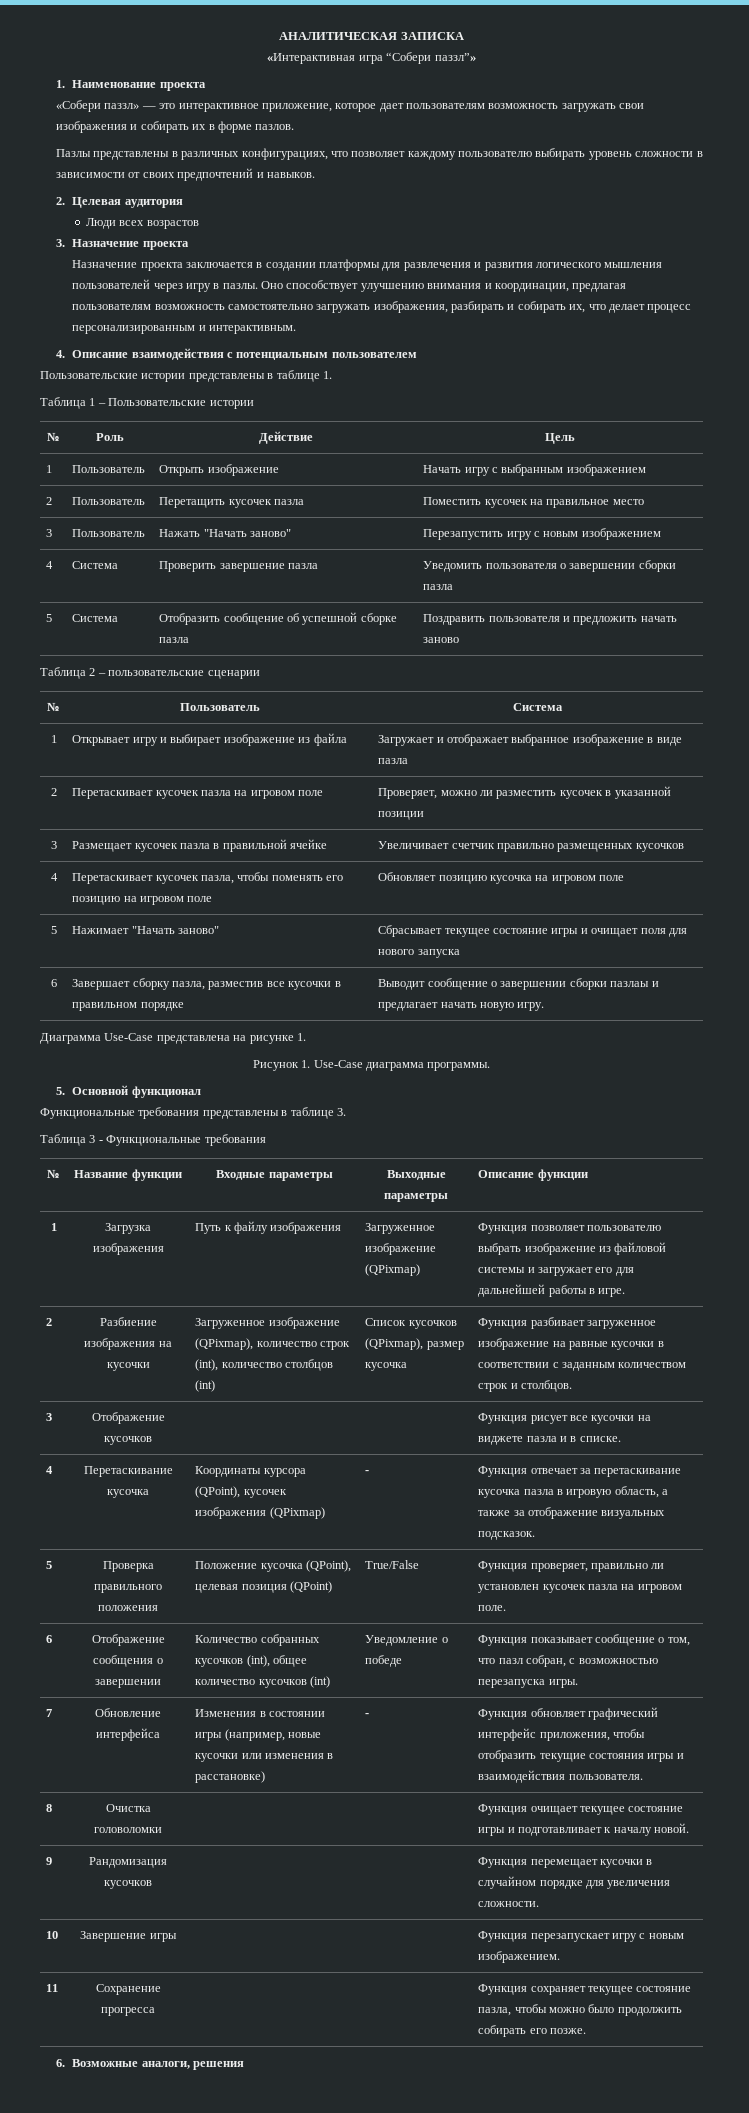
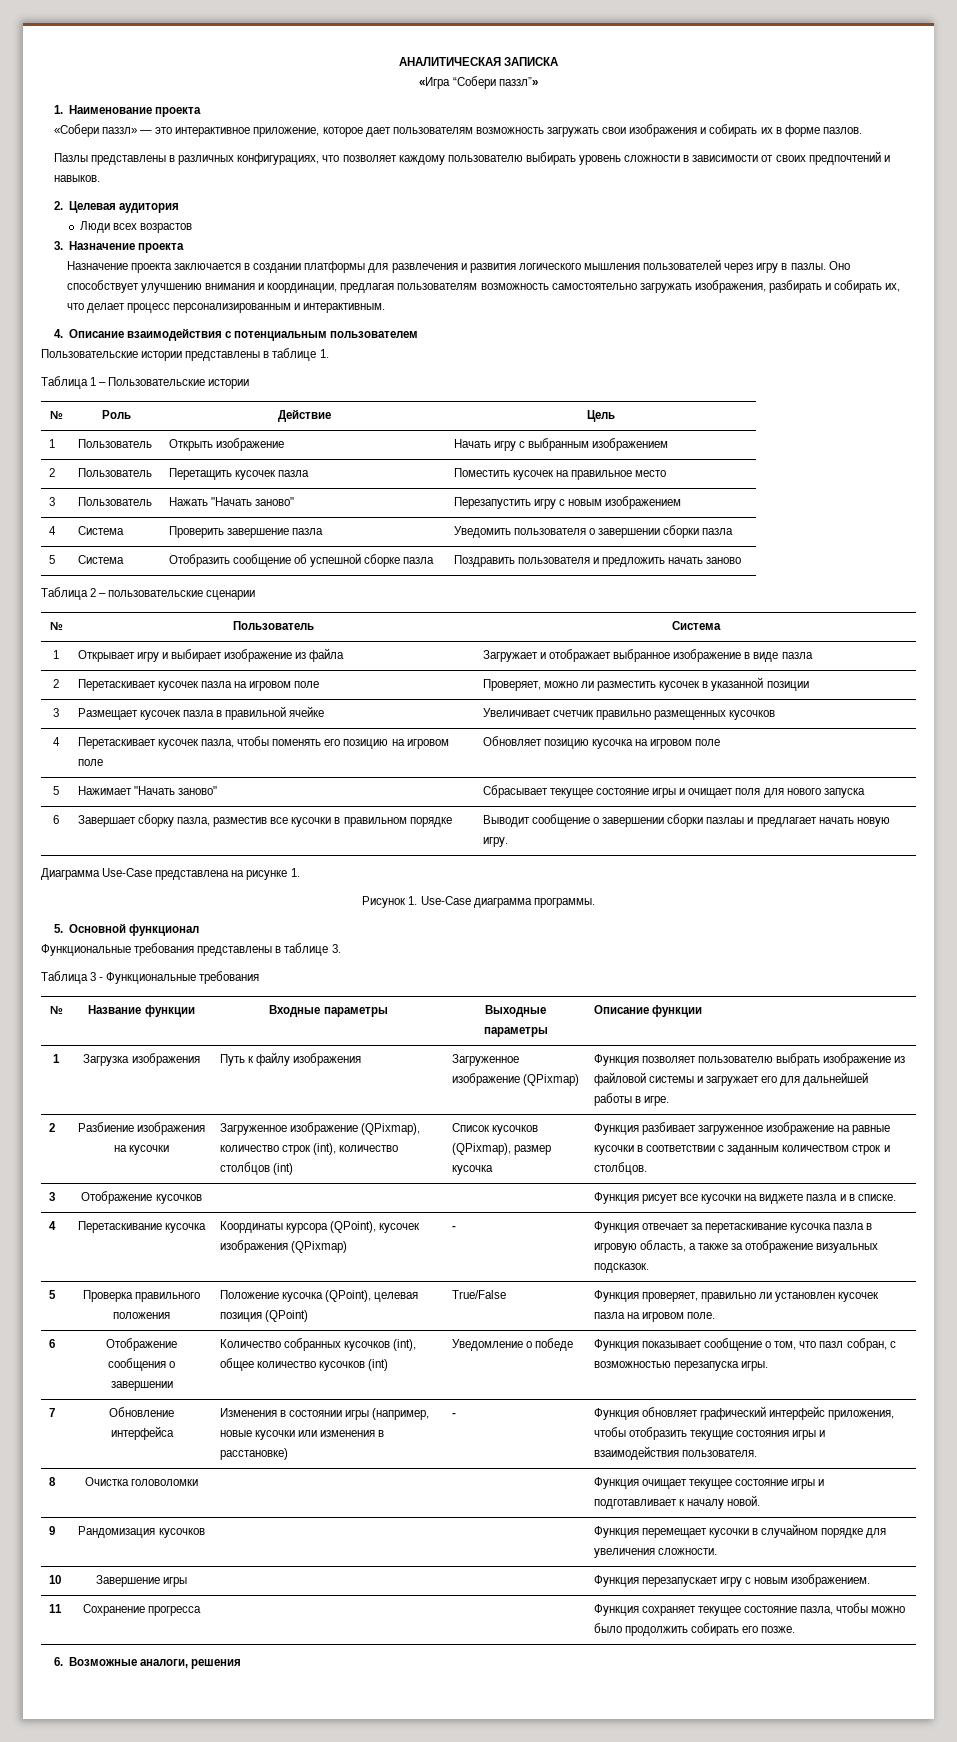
- «Интерактивная игра “Собери паззл”»
+ «Игра “Собери паззл”»

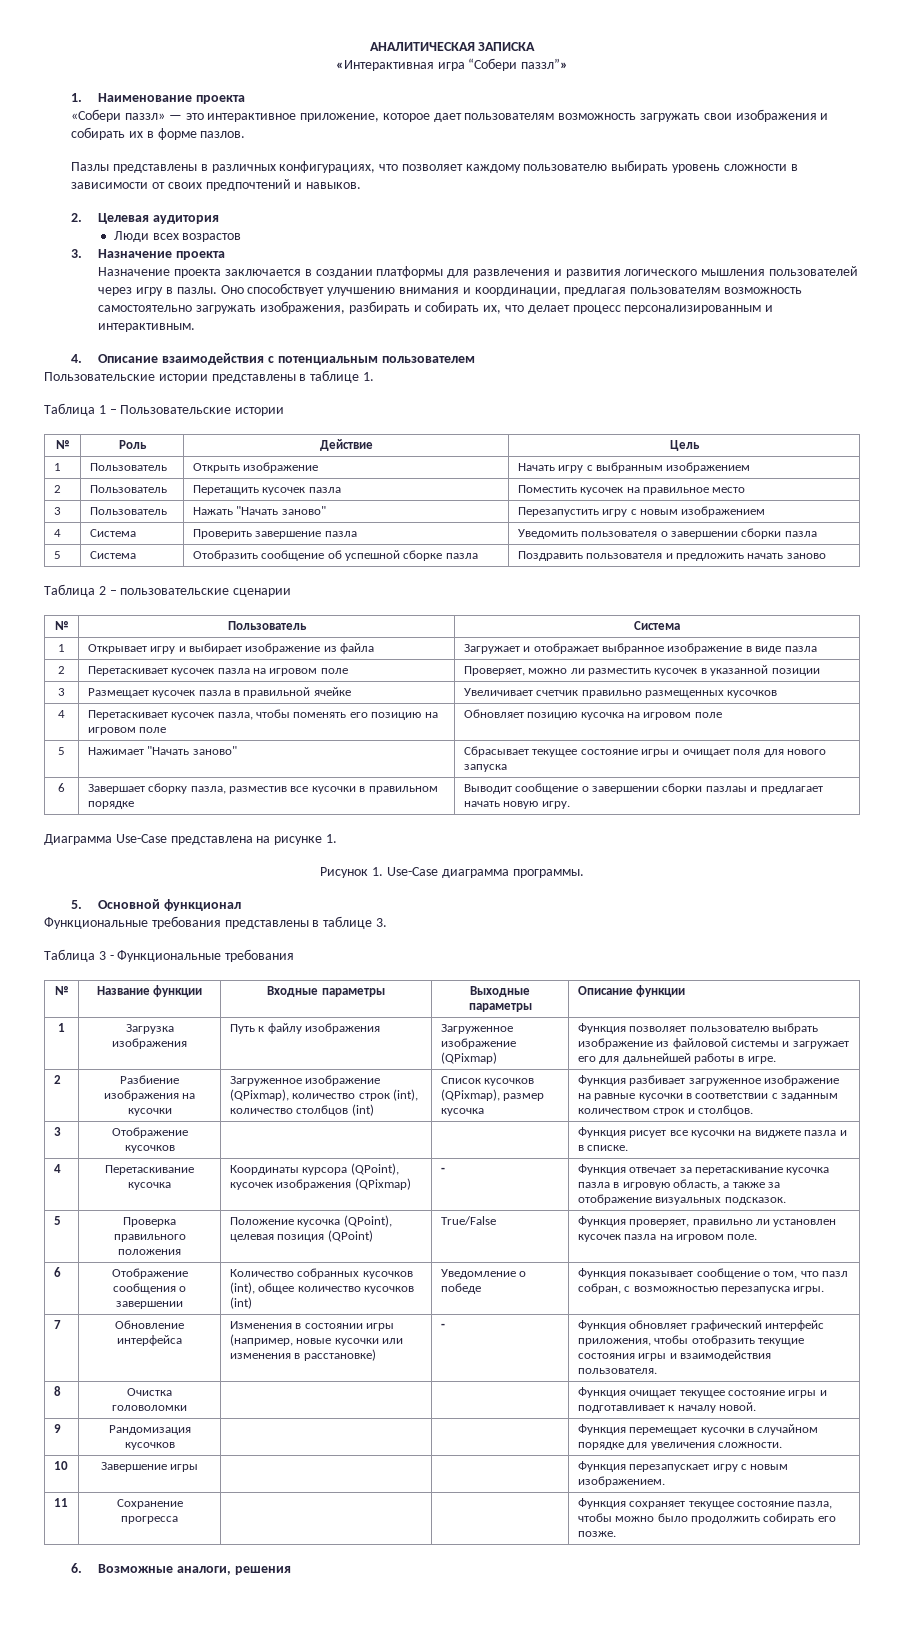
- «Игра “Собери паззл”»
+ «Интерактивная игра “Собери паззл”»

